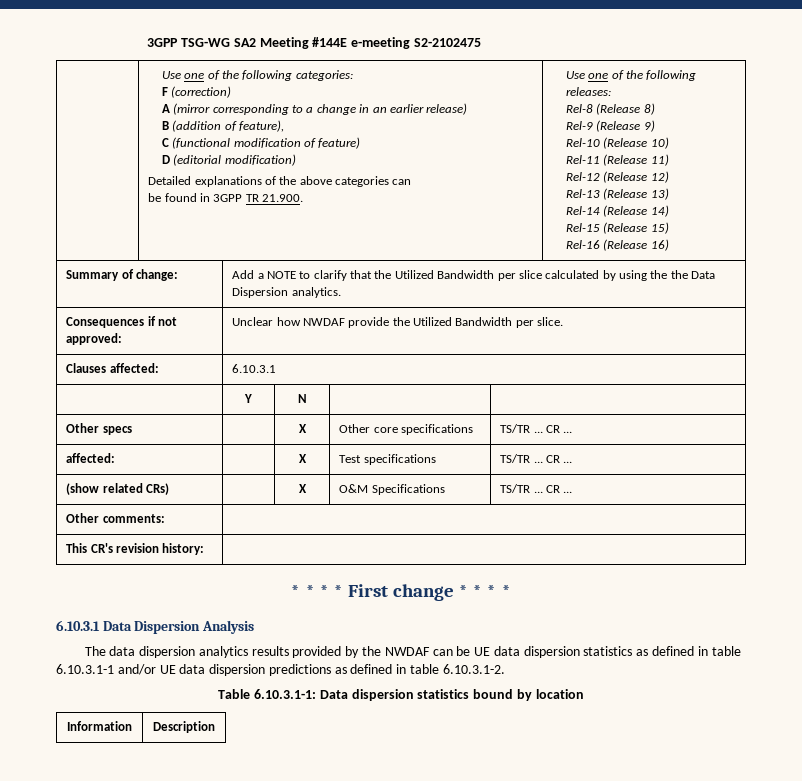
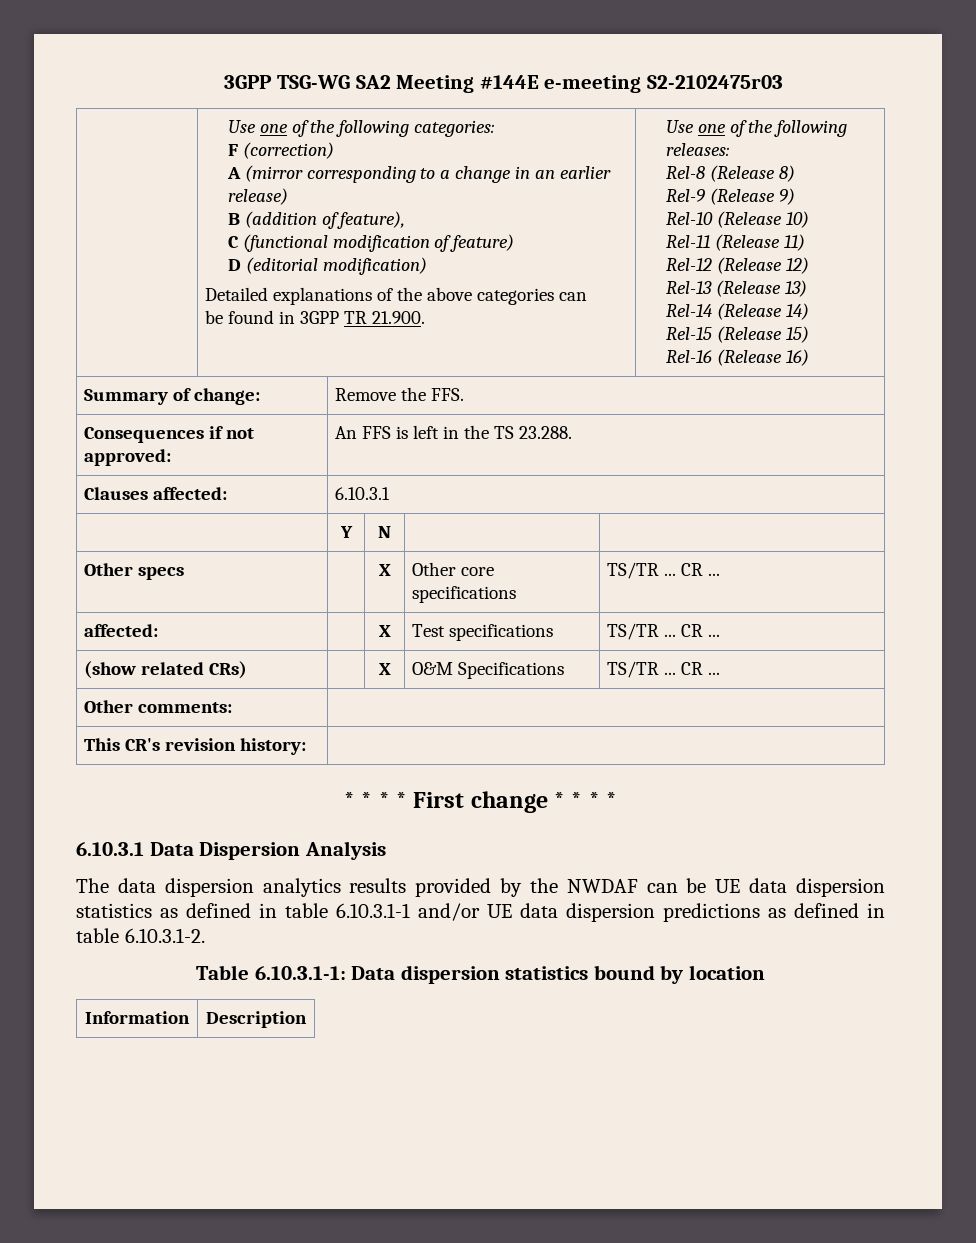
- 3GPP TSG-WG SA2 Meeting #144E e-meeting S2-2102475
+ 3GPP TSG-WG SA2 Meeting #144E e-meeting S2-2102475r03
- Summary of change: | Add a NOTE to clarify that the Utilized Bandwidth per slice calculated by using the the Data Dispersion analytics.
- Consequences if not approved: | Unclear how NWDAF provide the Utilized Bandwidth per slice.
+ Summary of change: | Remove the FFS.
+ Consequences if not approved: | An FFS is left in the TS 23.288.

